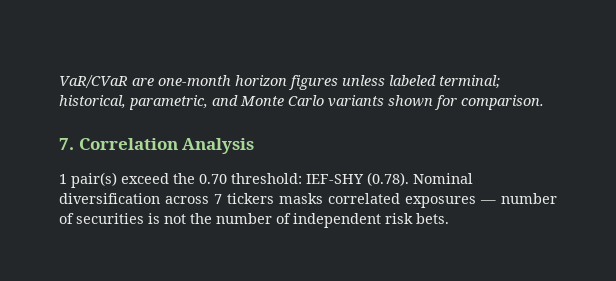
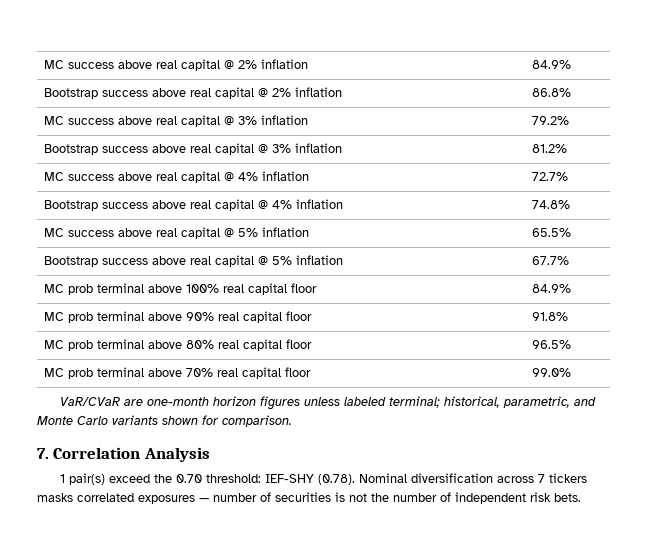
+ MC success above real capital @ 2% inflation | 84.9%
+ Bootstrap success above real capital @ 2% inflation | 86.8%
+ MC success above real capital @ 3% inflation | 79.2%
+ Bootstrap success above real capital @ 3% inflation | 81.2%
+ MC success above real capital @ 4% inflation | 72.7%
+ Bootstrap success above real capital @ 4% inflation | 74.8%
+ MC success above real capital @ 5% inflation | 65.5%
+ Bootstrap success above real capital @ 5% inflation | 67.7%
+ MC prob terminal above 100% real capital floor | 84.9%
+ MC prob terminal above 90% real capital floor | 91.8%
+ MC prob terminal above 80% real capital floor | 96.5%
+ MC prob terminal above 70% real capital floor | 99.0%

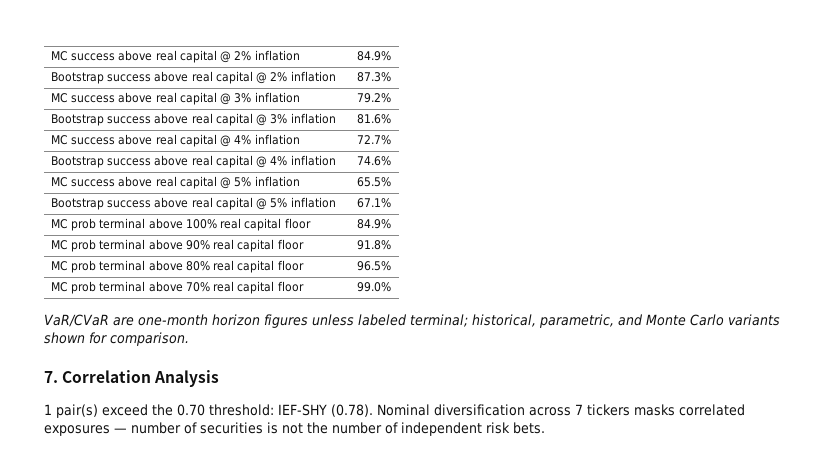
- Bootstrap success above real capital @ 2% inflation | 86.8%
+ Bootstrap success above real capital @ 2% inflation | 87.3%
- Bootstrap success above real capital @ 3% inflation | 81.2%
+ Bootstrap success above real capital @ 3% inflation | 81.6%
- Bootstrap success above real capital @ 4% inflation | 74.8%
+ Bootstrap success above real capital @ 4% inflation | 74.6%
- Bootstrap success above real capital @ 5% inflation | 67.7%
+ Bootstrap success above real capital @ 5% inflation | 67.1%

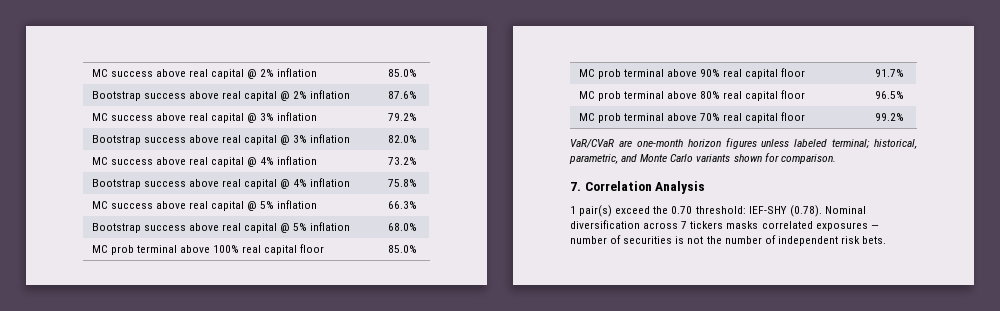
- MC success above real capital @ 2% inflation | 84.9%
+ MC success above real capital @ 2% inflation | 85.0%
- Bootstrap success above real capital @ 2% inflation | 87.3%
+ Bootstrap success above real capital @ 2% inflation | 87.6%
- Bootstrap success above real capital @ 3% inflation | 81.6%
+ Bootstrap success above real capital @ 3% inflation | 82.0%
- MC success above real capital @ 4% inflation | 72.7%
+ MC success above real capital @ 4% inflation | 73.2%
- Bootstrap success above real capital @ 4% inflation | 74.6%
+ Bootstrap success above real capital @ 4% inflation | 75.8%
- MC success above real capital @ 5% inflation | 65.5%
+ MC success above real capital @ 5% inflation | 66.3%
- Bootstrap success above real capital @ 5% inflation | 67.1%
+ Bootstrap success above real capital @ 5% inflation | 68.0%
- MC prob terminal above 100% real capital floor | 84.9%
+ MC prob terminal above 100% real capital floor | 85.0%
- MC prob terminal above 90% real capital floor | 91.8%
+ MC prob terminal above 90% real capital floor | 91.7%
- MC prob terminal above 70% real capital floor | 99.0%
+ MC prob terminal above 70% real capital floor | 99.2%

